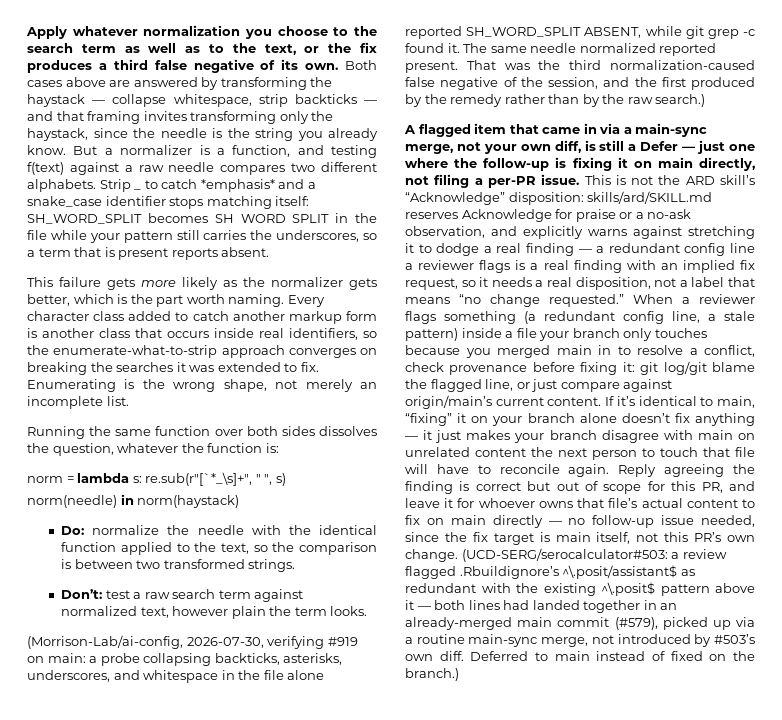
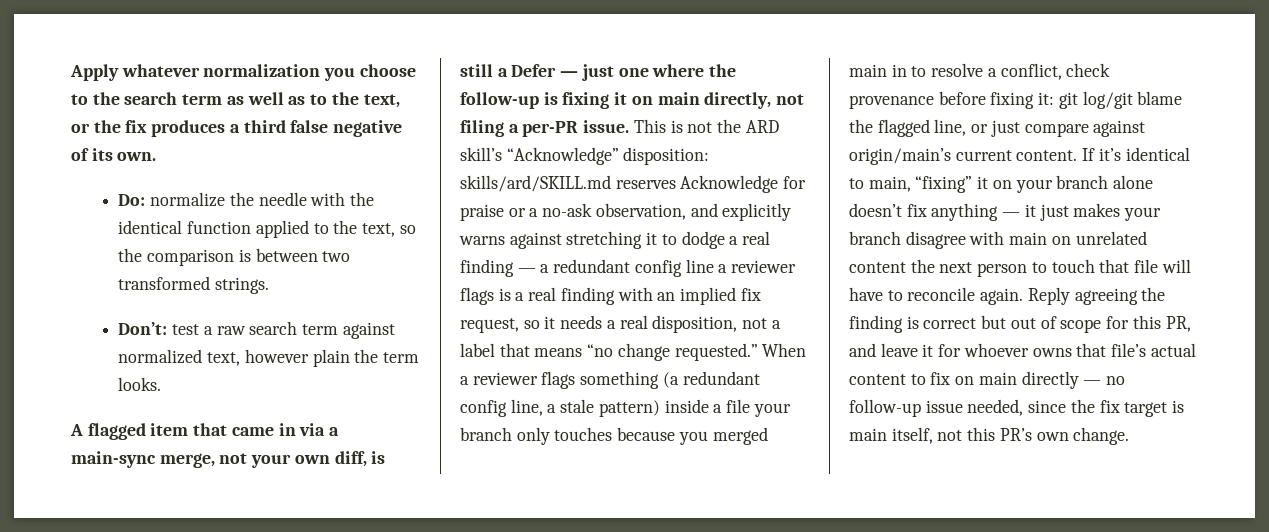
- Both cases above are answered by transforming the haystack — collapse whitespace, strip backticks — and that framing invites transforming only the haystack, since the needle is the string you already know. But a normalizer is a function, and testing f(text) against a raw needle compares two different alphabets. Strip _ to catch *emphasis* and a snake_case identifier stops matching itself: SH_WORD_SPLIT becomes SH WORD SPLIT in the file while your pattern still carries the underscores, so a term that is present reports absent.
- This failure gets more likely as the normalizer gets better, which is the part worth naming. Every character class added to catch another markup form is another class that occurs inside real identifiers, so the enumerate-what-to-strip approach converges on breaking the searches it was extended to fix. Enumerating is the wrong shape, not merely an incomplete list.
- Running the same function over both sides dissolves the question, whatever the function is:
- norm = lambda s: re.sub(r"[`*_\s]+", " ", s)
- norm(needle) in norm(haystack)
- (Morrison-Lab/ai-config, 2026-07-30, verifying #919 on main: a probe collapsing backticks, asterisks, underscores, and whitespace in the file alone reported SH_WORD_SPLIT ABSENT, while git grep -c found it. The same needle normalized reported present. That was the third normalization-caused false negative of the session, and the first produced by the remedy rather than by the raw search.)
- (UCD-SERG/serocalculator#503: a review flagged .Rbuildignore’s ^\.posit/assistant$ as redundant with the existing ^\.posit$ pattern above it — both lines had landed together in an already-merged main commit (#579), picked up via a routine main-sync merge, not introduced by #503’s own diff. Deferred to main instead of fixed on the branch.)

